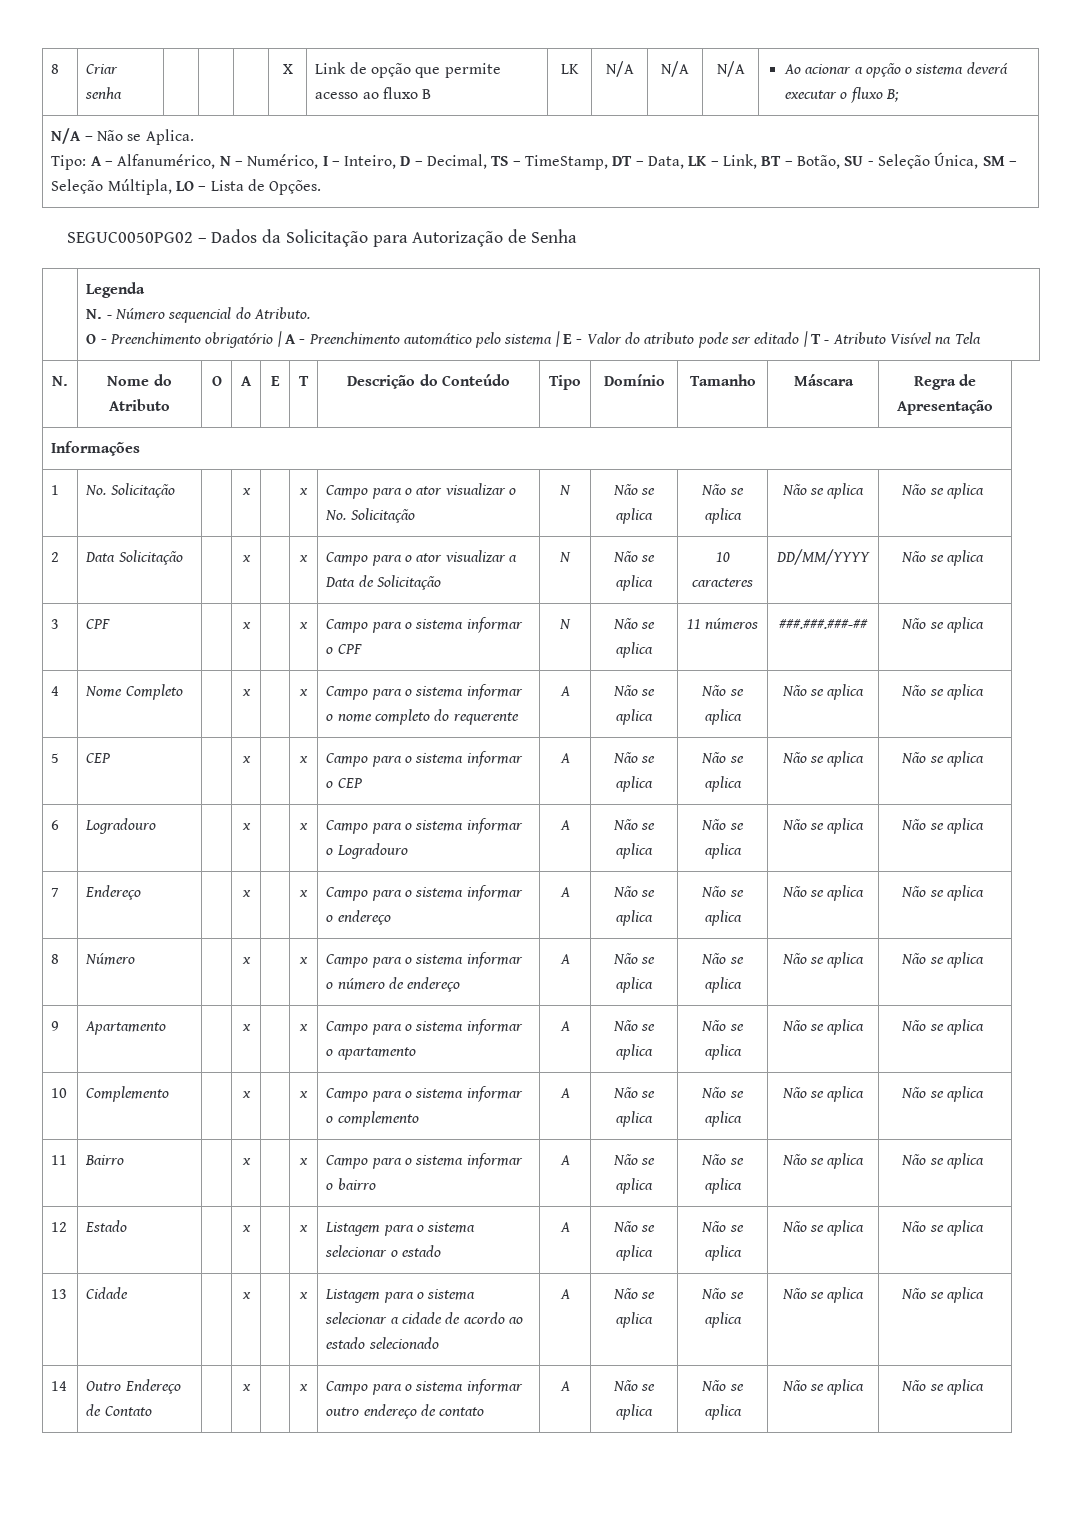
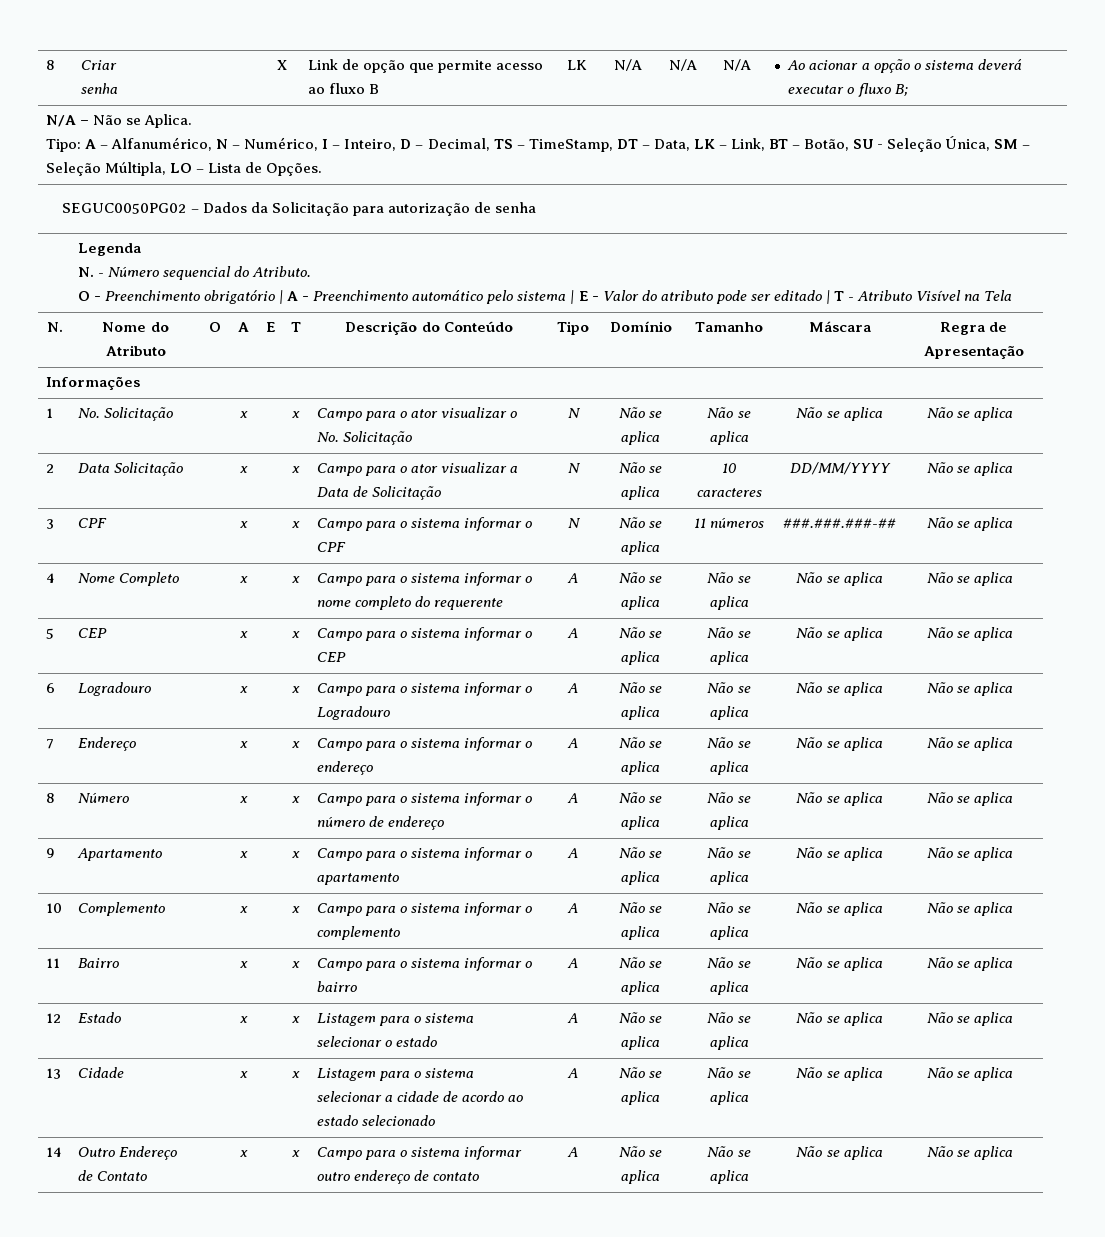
- SEGUC0050PG02 – Dados da Solicitação para Autorização de Senha
+ SEGUC0050PG02 – Dados da Solicitação para autorização de senha

